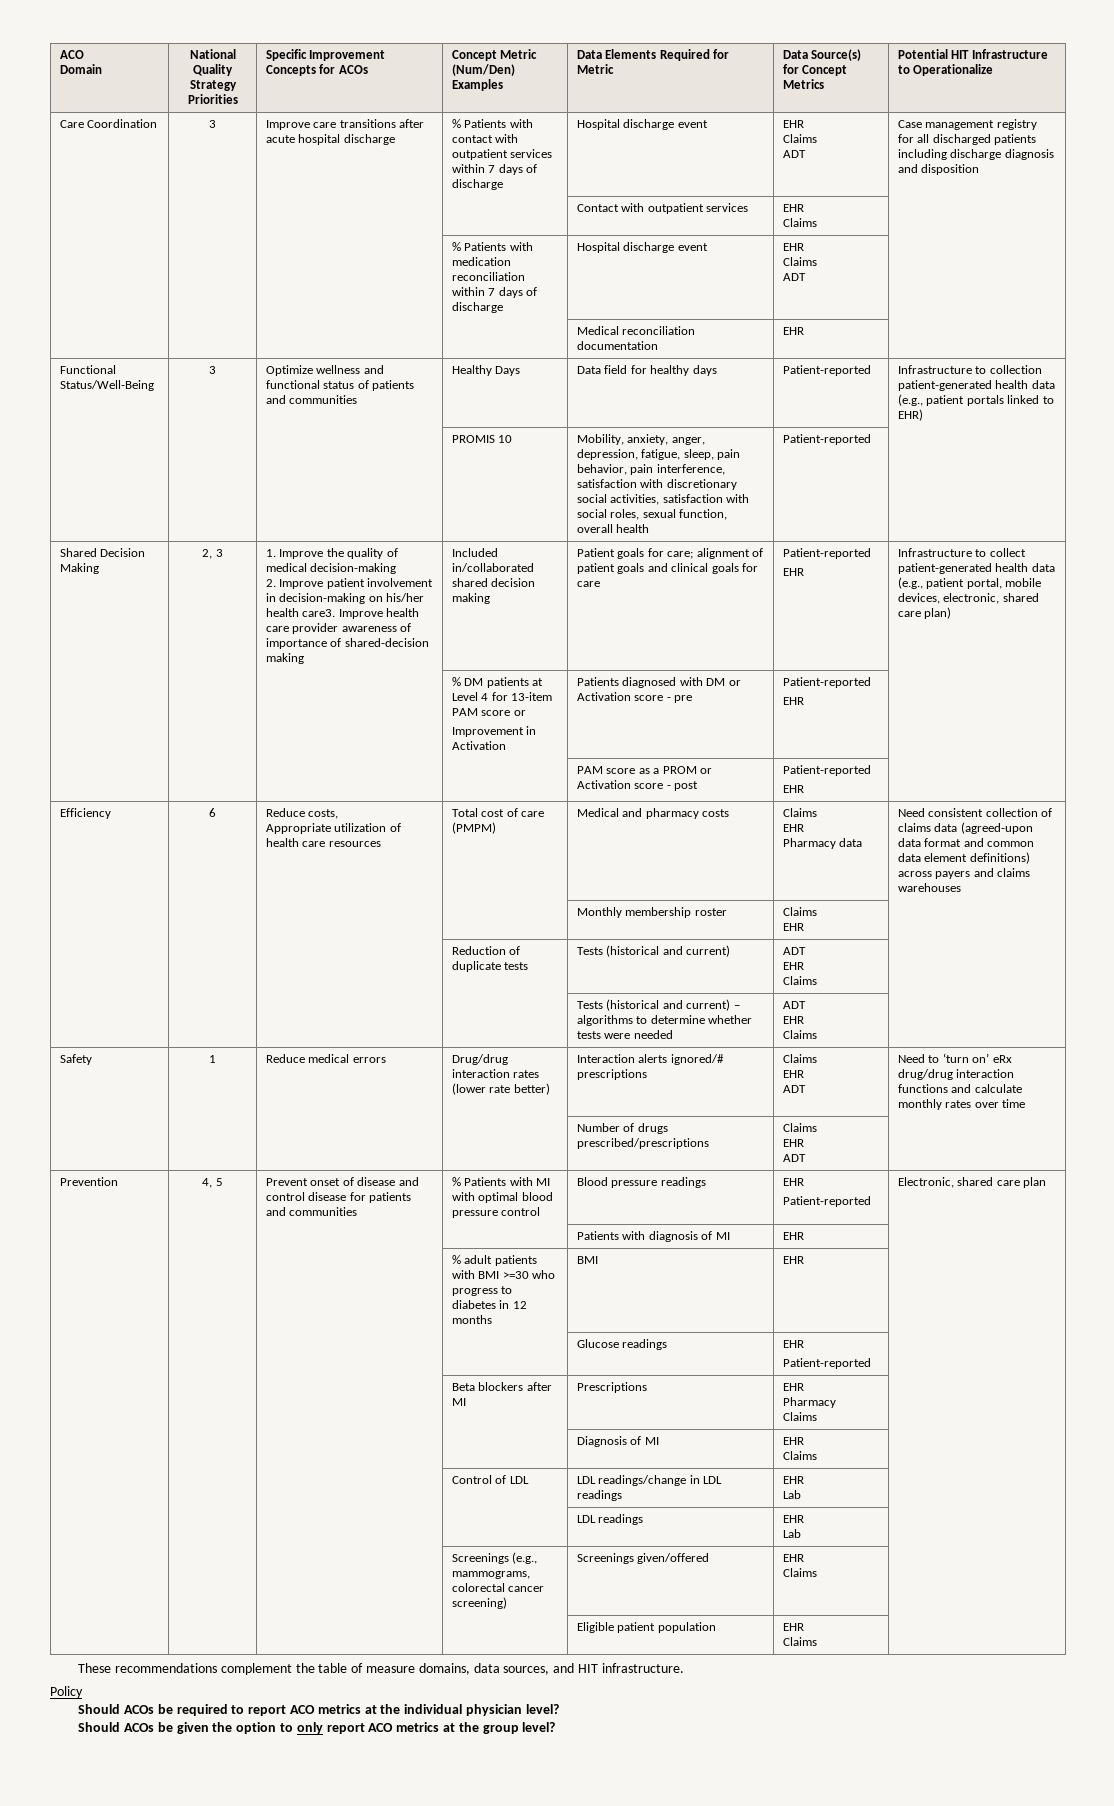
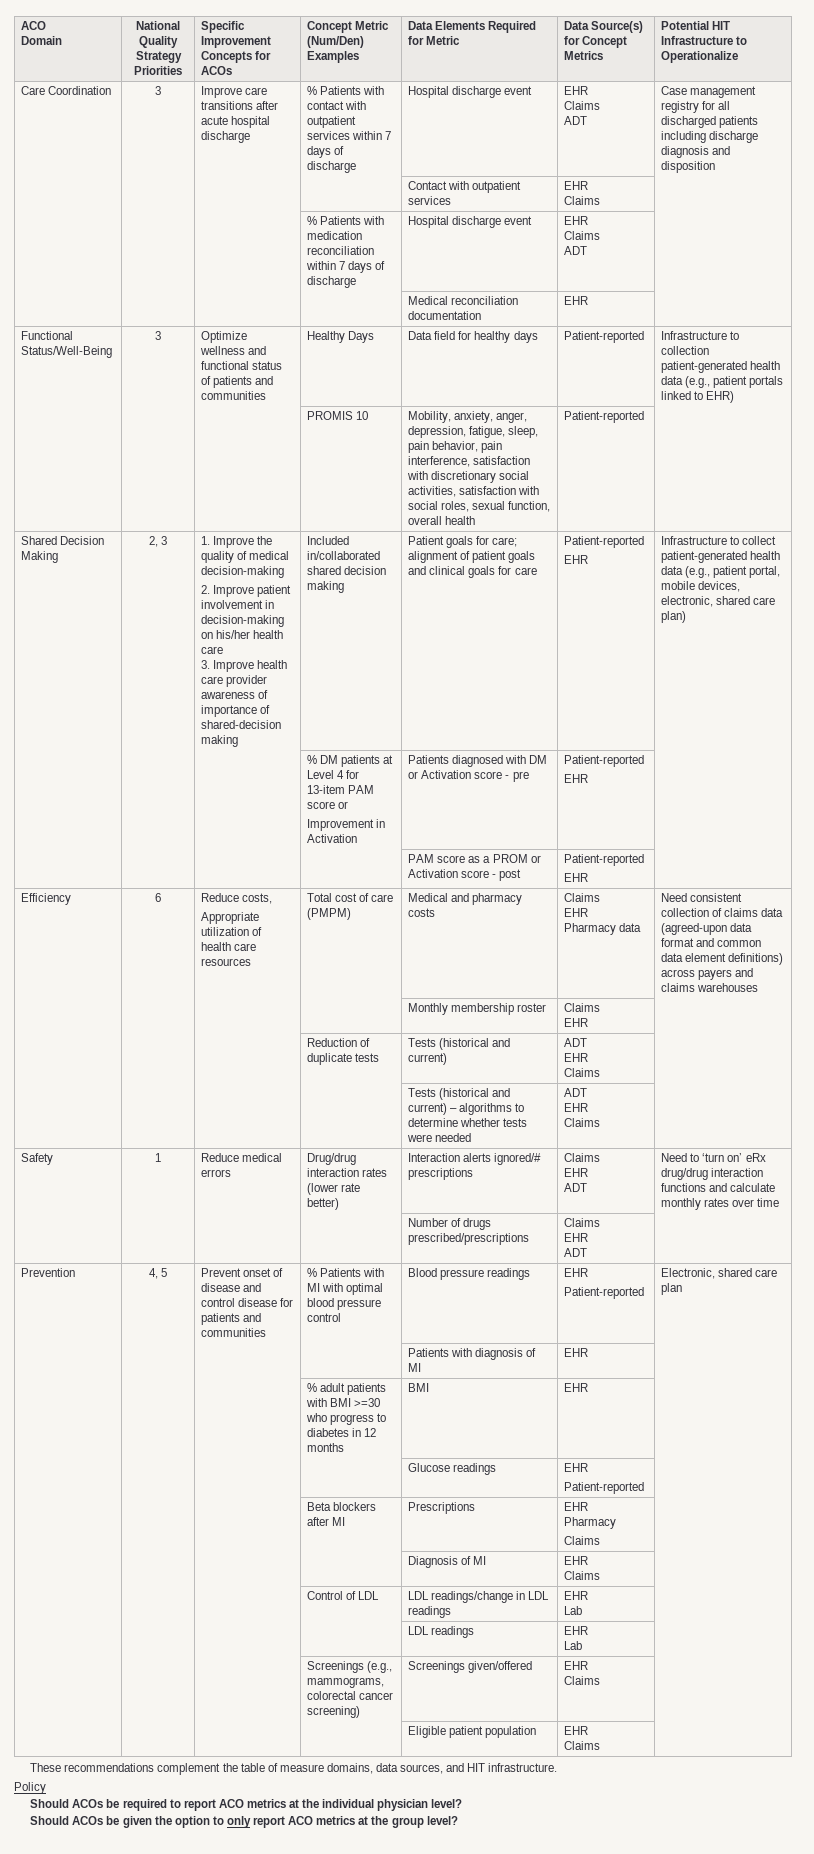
- 2. Improve patient involvement in decision-making on his/her health care3. Improve health care provider awareness of importance of shared-decision making
+ 2. Improve patient involvement in decision-making on his/her health care
+ 3. Improve health care provider awareness of importance of shared-decision making

